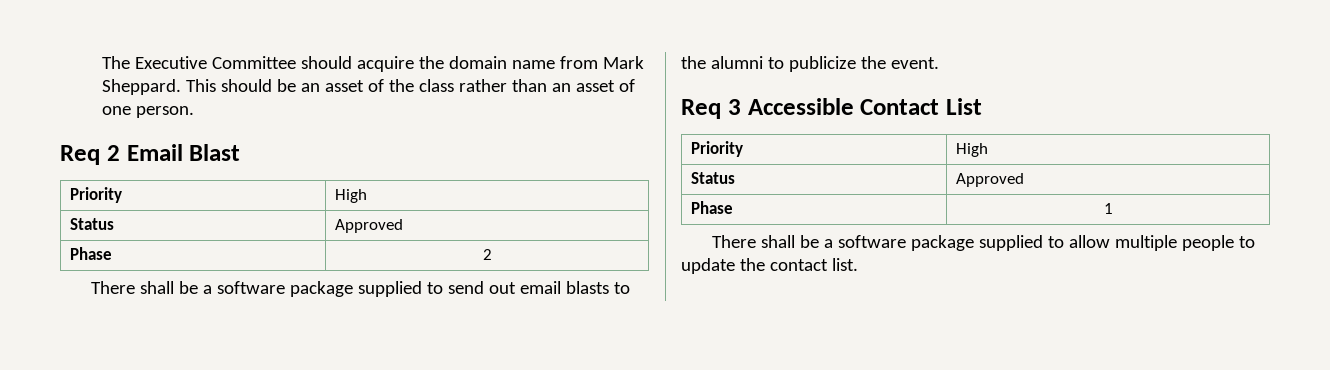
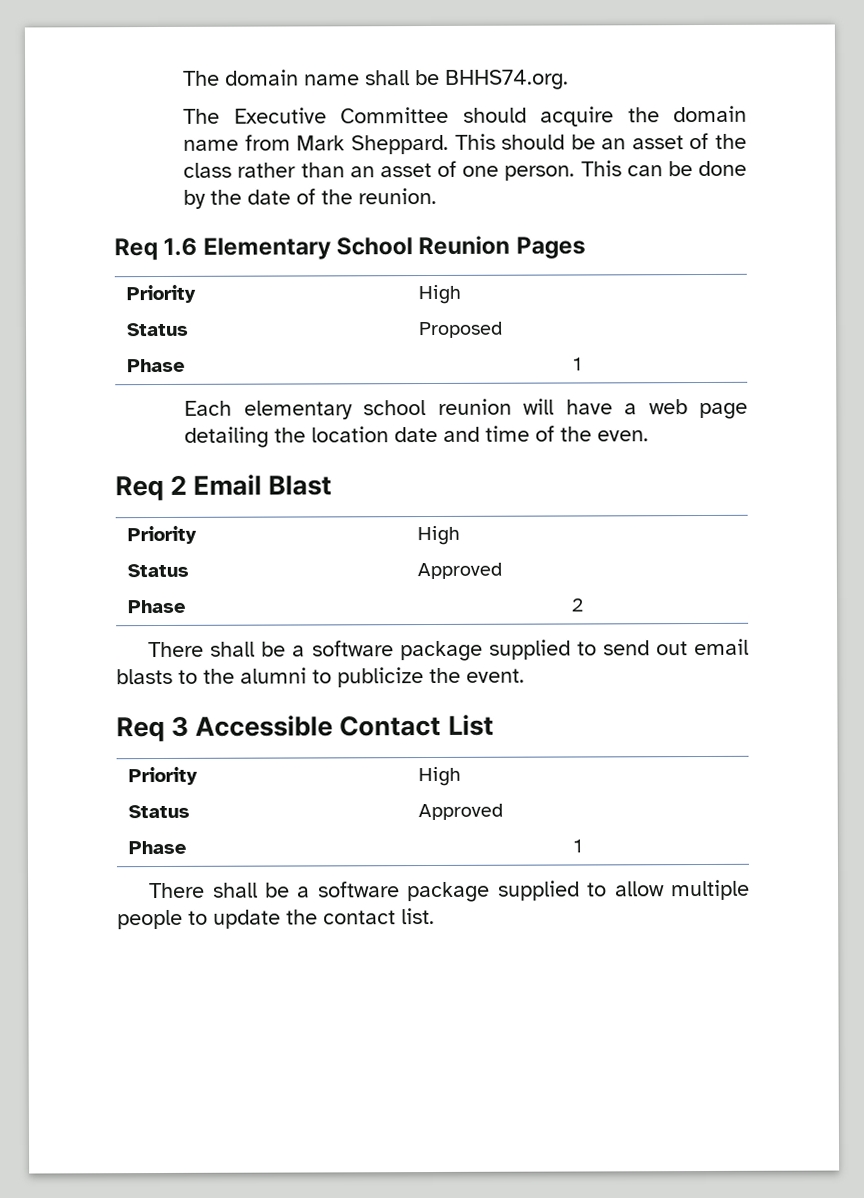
+ The domain name shall be BHHS74.org.
+ This can be done by the date of the reunion.
+ Req 1.6 Elementary School Reunion Pages
+ Priority | High
+ Status | Proposed
+ Phase | 1
+ Each elementary school reunion will have a web page detailing the location date and time of the even.

